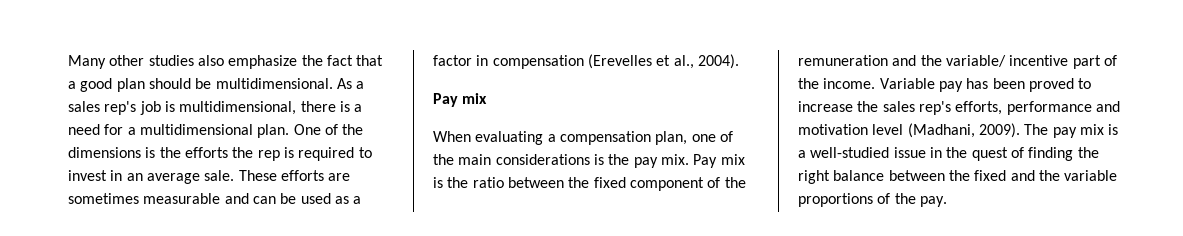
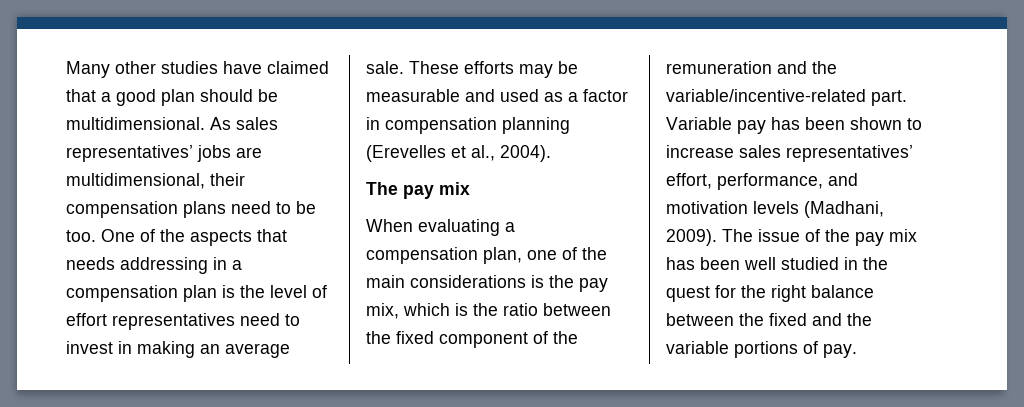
- Many other studies also emphasize the fact that a good plan should be multidimensional.
+ Many other studies have claimed that a good plan should be multidimensional.
- As a sales rep's job is multidimensional, there is a need for a multidimensional plan. One of the dimensions is the efforts the rep is required to invest in an average sale.
+ As sales representatives’ jobs are multidimensional, their compensation plans need to be too. One of the aspects that needs addressing in a compensation plan is the level of effort representatives need to invest in making an average sale.
- These efforts are sometimes measurable and can be used as a factor in compensation (Erevelles et al., 2004).
- Pay mix
+ These efforts may be measurable and used as a factor in compensation planning (Erevelles et al., 2004).
+ The pay mix
- When evaluating a compensation plan, one of the main considerations is the pay mix. Pay mix is the ratio between the fixed component of the remuneration and the variable/ incentive part of the income.
+ When evaluating a compensation plan, one of the main considerations is the pay mix, which is the ratio between the fixed component of the remuneration and the variable/incentive-related part.
- Variable pay has been proved to increase the sales rep's efforts, performance and motivation level (Madhani, 2009).
+ Variable pay has been shown to increase sales representatives’ effort, performance, and motivation levels (Madhani, 2009).
- The pay mix is a well-studied issue in the quest of finding the right balance between the fixed and the variable proportions of the pay.
+ The issue of the pay mix has been well studied in the quest for the right balance between the fixed and the variable portions of pay.

